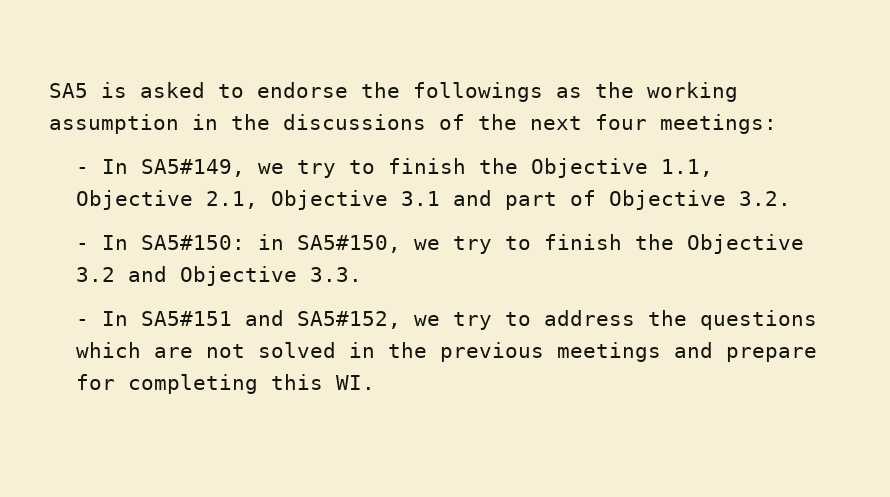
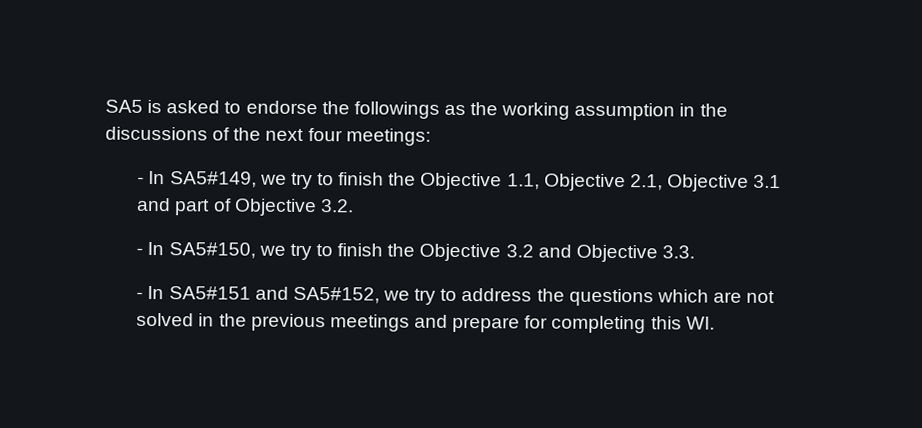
- - In SA5#150: in SA5#150, we try to finish the Objective 3.2 and Objective 3.3.
+ - In SA5#150, we try to finish the Objective 3.2 and Objective 3.3.

